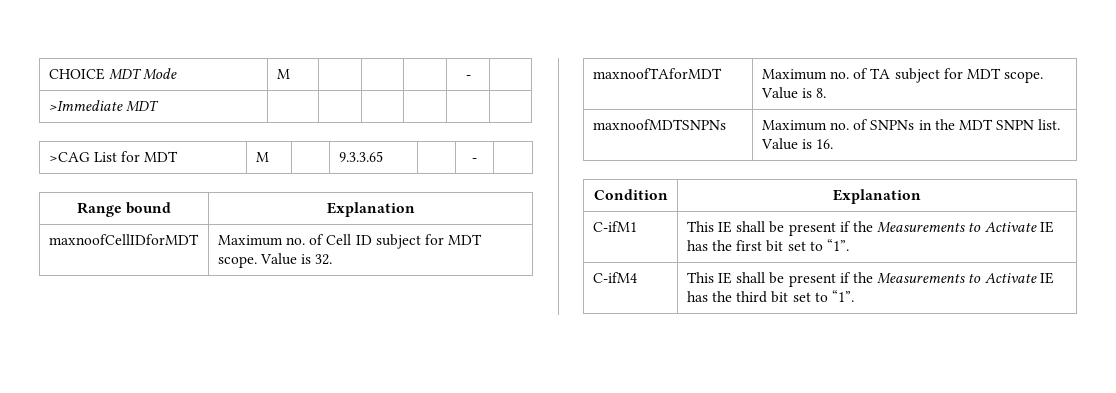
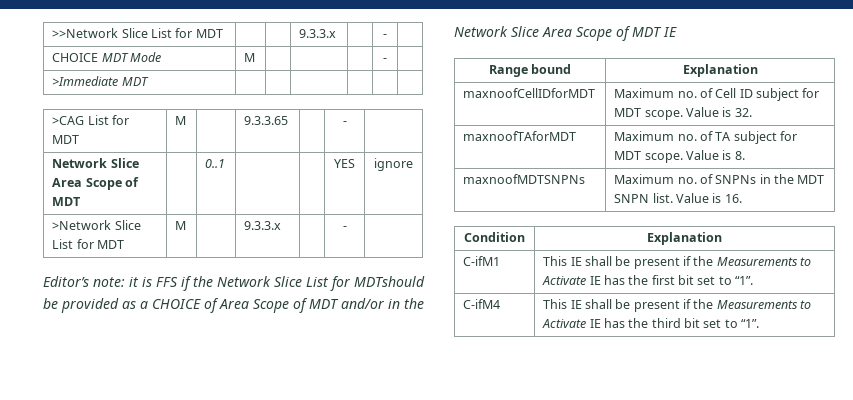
+ >>Network Slice List for MDT | | | 9.3.3.x | | - |
+ Network Slice Area Scope of MDT | | 0..1 | | | YES | ignore
+ >Network Slice List for MDT | M | | 9.3.3.x | | - |
+ Editor’s note: it is FFS if the Network Slice List for MDTshould be provided as a CHOICE of Area Scope of MDT and/or in the Network Slice Area Scope of MDT IE

